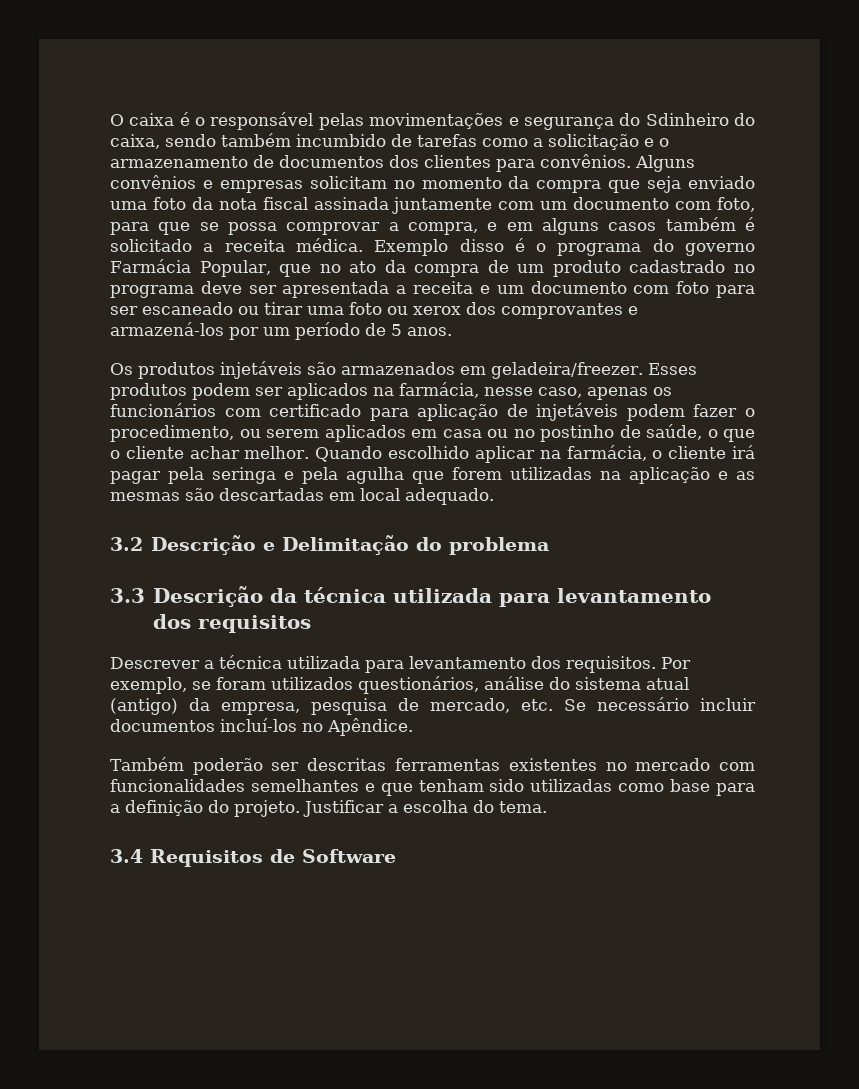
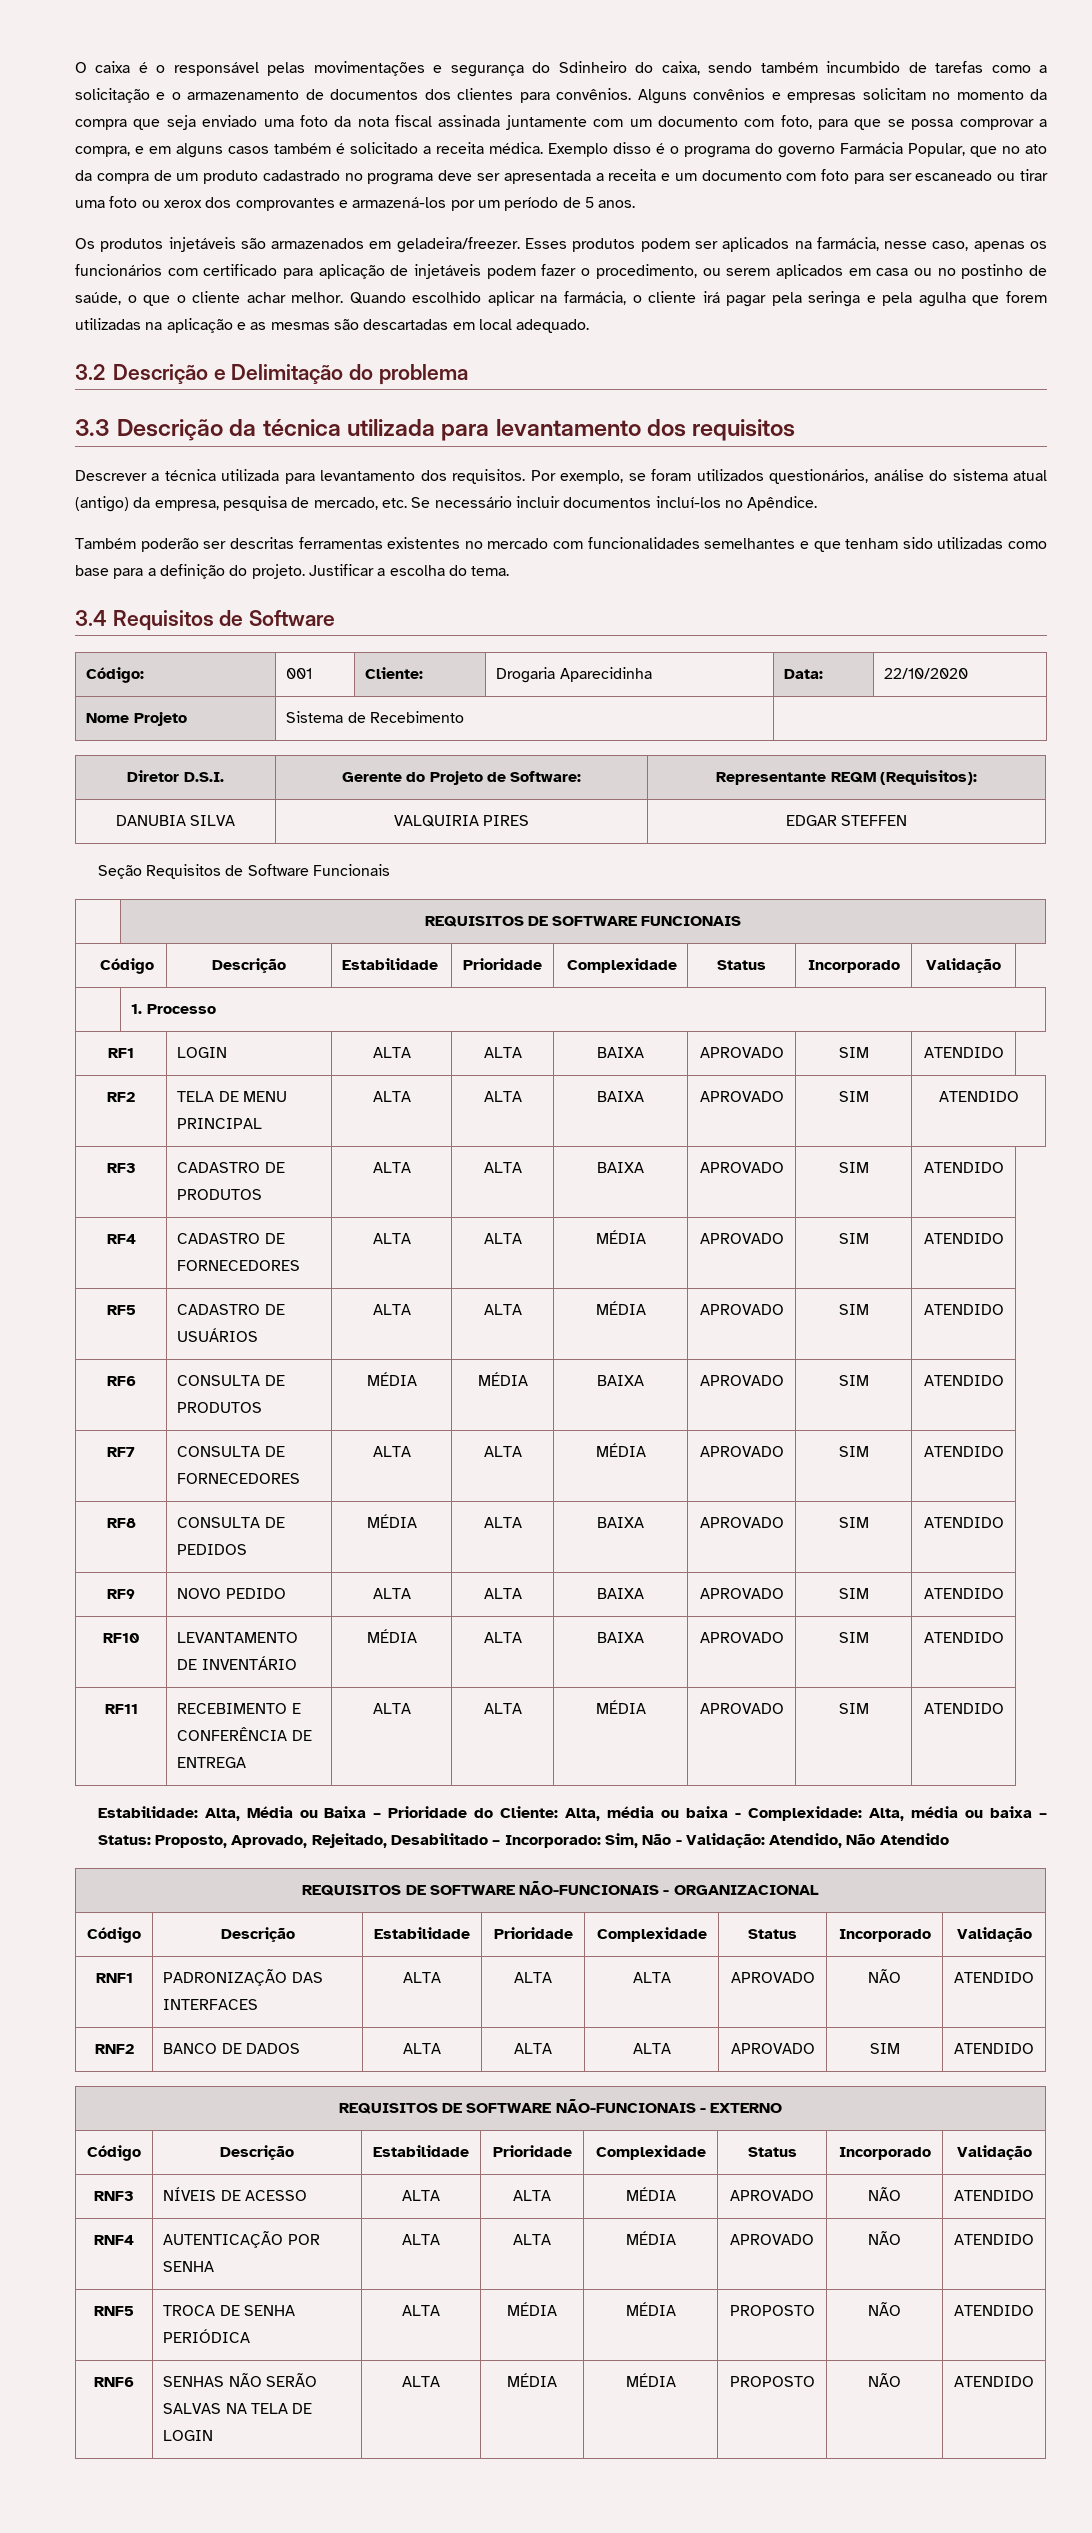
+ Código: | 001 | Cliente: | Drogaria Aparecidinha | Data: | 22/10/2020
+ Nome Projeto | Sistema de Recebimento |
+ Diretor D.S.I. | Gerente do Projeto de Software: | Representante REQM (Requisitos):
+ DANUBIA SILVA | VALQUIRIA PIRES | EDGAR STEFFEN
+ Seção Requisitos de Software Funcionais
+ | REQUISITOS DE SOFTWARE FUNCIONAIS
+ Código | Descrição | Estabilidade | Prioridade | Complexidade | Status | Incorporado | Validação
+ | 1. Processo
+ RF1 | LOGIN | ALTA | ALTA | BAIXA | APROVADO | SIM | ATENDIDO
+ RF2 | TELA DE MENU PRINCIPAL | ALTA | ALTA | BAIXA | APROVADO | SIM | ATENDIDO
+ RF3 | CADASTRO DE PRODUTOS | ALTA | ALTA | BAIXA | APROVADO | SIM | ATENDIDO
+ RF4 | CADASTRO DE FORNECEDORES | ALTA | ALTA | MÉDIA | APROVADO | SIM | ATENDIDO
+ RF5 | CADASTRO DE USUÁRIOS | ALTA | ALTA | MÉDIA | APROVADO | SIM | ATENDIDO
+ RF6 | CONSULTA DE PRODUTOS | MÉDIA | MÉDIA | BAIXA | APROVADO | SIM | ATENDIDO
+ RF7 | CONSULTA DE FORNECEDORES | ALTA | ALTA | MÉDIA | APROVADO | SIM | ATENDIDO
+ RF8 | CONSULTA DE PEDIDOS | MÉDIA | ALTA | BAIXA | APROVADO | SIM | ATENDIDO
+ RF9 | NOVO PEDIDO | ALTA | ALTA | BAIXA | APROVADO | SIM | ATENDIDO
+ RF10 | LEVANTAMENTO DE INVENTÁRIO | MÉDIA | ALTA | BAIXA | APROVADO | SIM | ATENDIDO
+ RF11 | RECEBIMENTO E CONFERÊNCIA DE ENTREGA | ALTA | ALTA | MÉDIA | APROVADO | SIM | ATENDIDO
+ Estabilidade: Alta, Média ou Baixa – Prioridade do Cliente: Alta, média ou baixa - Complexidade: Alta, média ou baixa – Status: Proposto, Aprovado, Rejeitado, Desabilitado – Incorporado: Sim, Não - Validação: Atendido, Não Atendido
+ REQUISITOS DE SOFTWARE NÃO-FUNCIONAIS - ORGANIZACIONAL
+ Código | Descrição | Estabilidade | Prioridade | Complexidade | Status | Incorporado | Validação
+ RNF1 | PADRONIZAÇÃO DAS INTERFACES | ALTA | ALTA | ALTA | APROVADO | NÃO | ATENDIDO
+ RNF2 | BANCO DE DADOS | ALTA | ALTA | ALTA | APROVADO | SIM | ATENDIDO
+ REQUISITOS DE SOFTWARE NÃO-FUNCIONAIS - EXTERNO
+ Código | Descrição | Estabilidade | Prioridade | Complexidade | Status | Incorporado | Validação
+ RNF3 | NÍVEIS DE ACESSO | ALTA | ALTA | MÉDIA | APROVADO | NÃO | ATENDIDO
+ RNF4 | AUTENTICAÇÃO POR SENHA | ALTA | ALTA | MÉDIA | APROVADO | NÃO | ATENDIDO
+ RNF5 | TROCA DE SENHA PERIÓDICA | ALTA | MÉDIA | MÉDIA | PROPOSTO | NÃO | ATENDIDO
+ RNF6 | SENHAS NÃO SERÃO SALVAS NA TELA DE LOGIN | ALTA | MÉDIA | MÉDIA | PROPOSTO | NÃO | ATENDIDO

